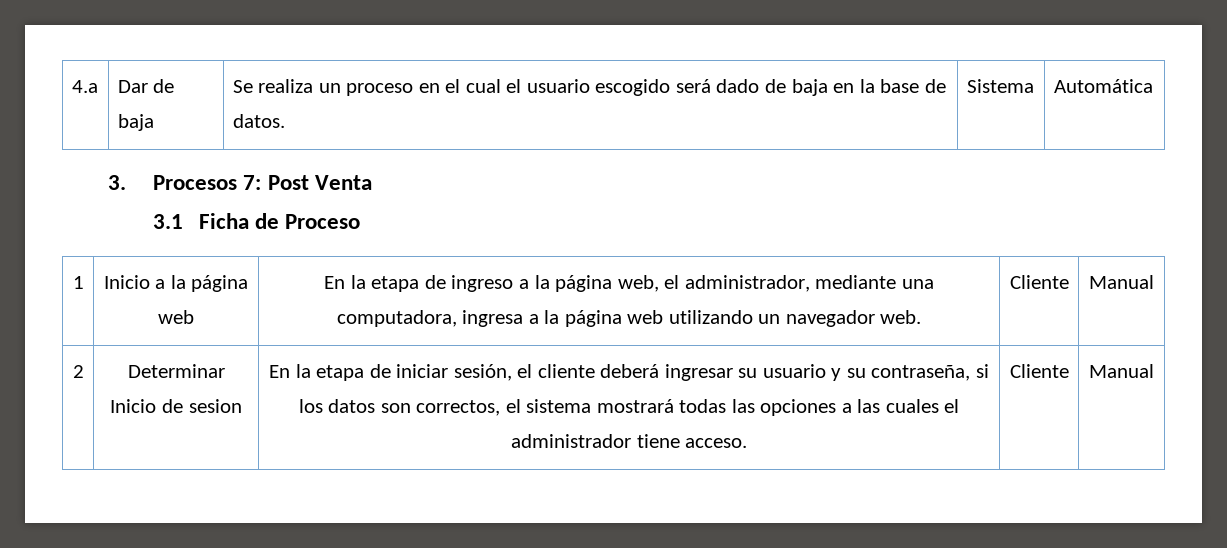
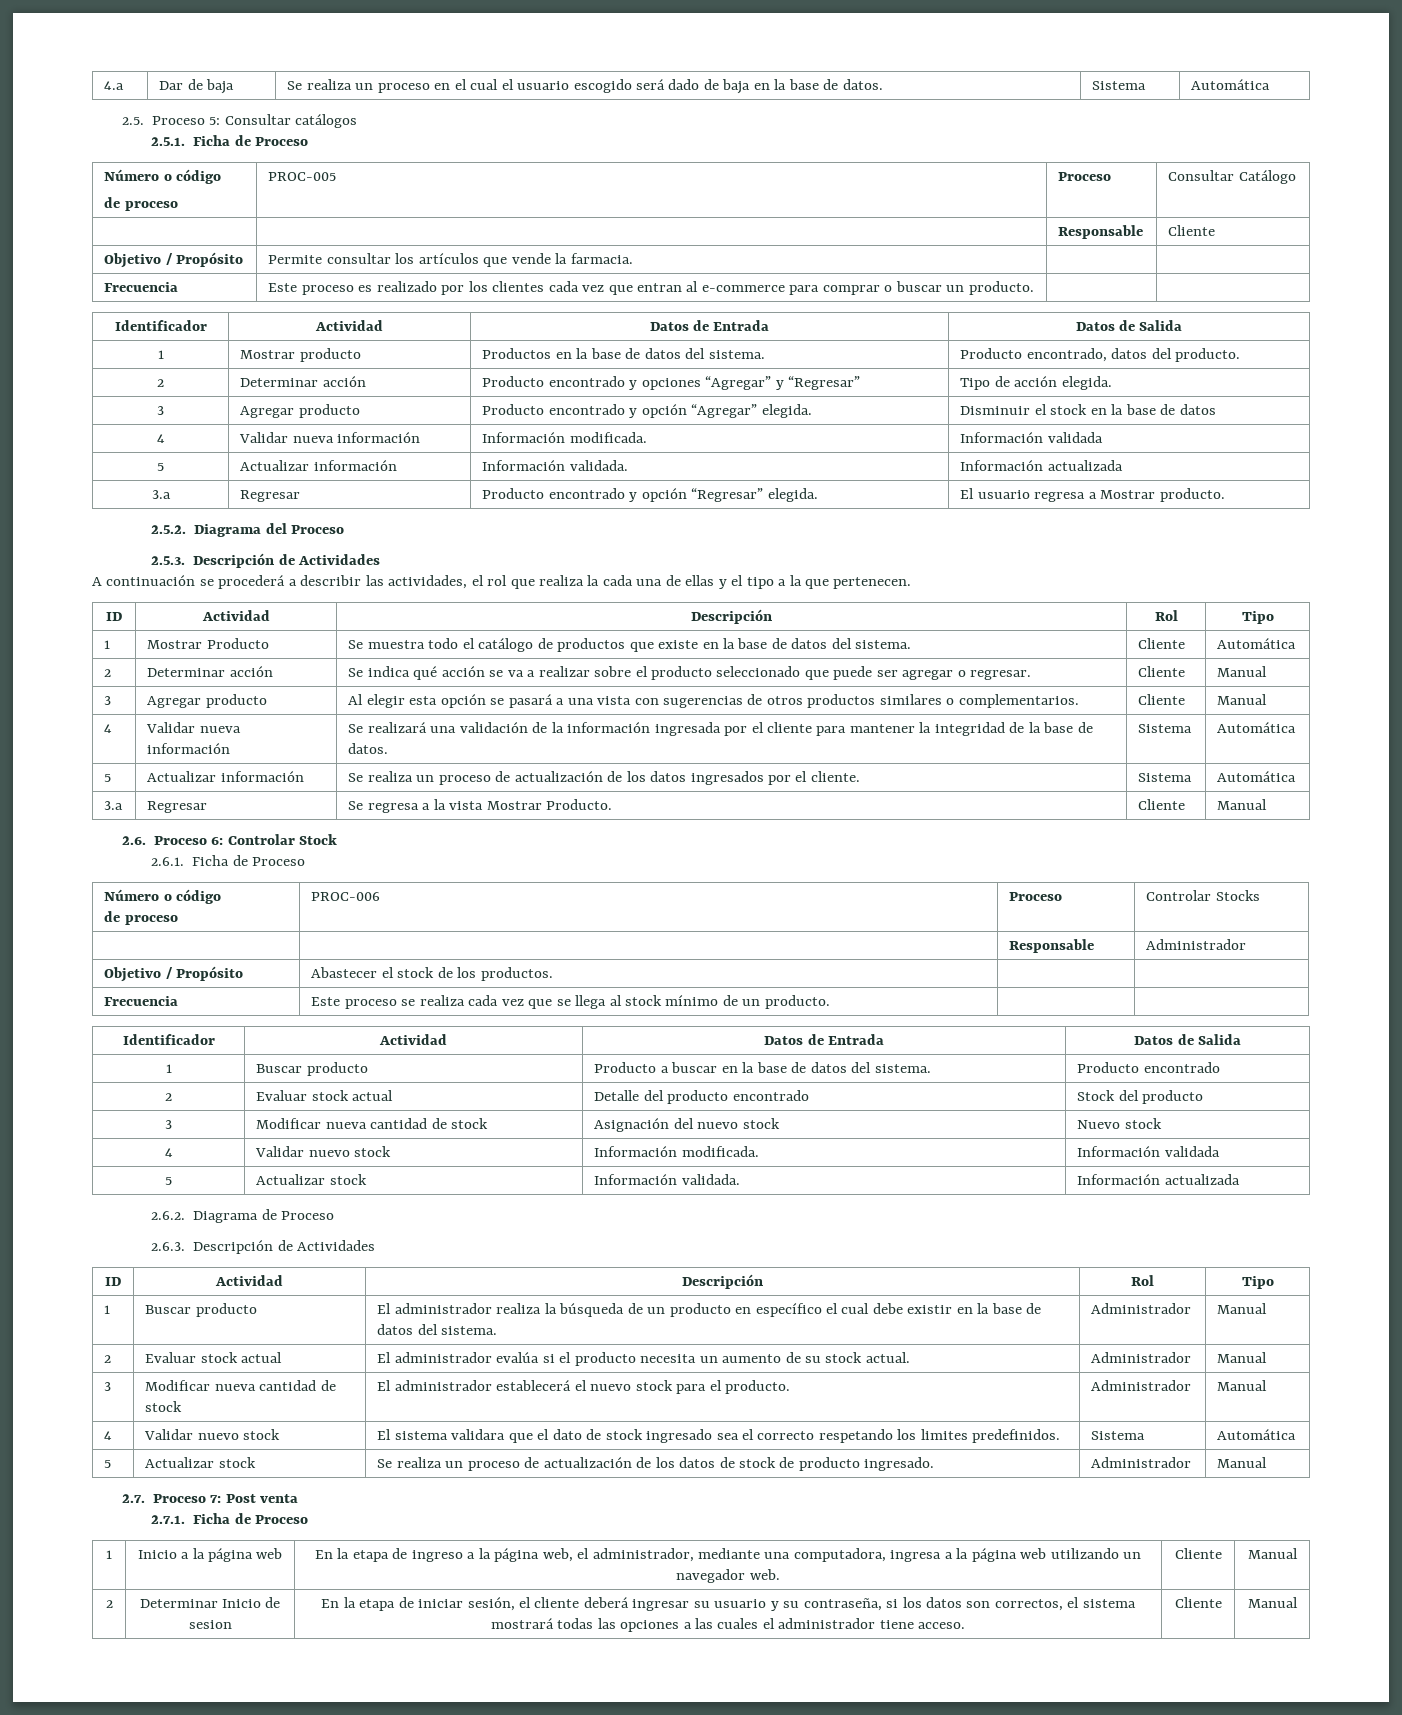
- 3. Procesos 7: Post Venta
- 3.1 Ficha de Proceso
+ 2.5. Proceso 5: Consultar catálogos
+ 2.5.1. Ficha de Proceso
+ Número o código
+ de proceso | PROC-005 | Proceso | Consultar Catálogo
+ | | Responsable | Cliente
+ Objetivo / Propósito | Permite consultar los artículos que vende la farmacia. | |
+ Frecuencia | Este proceso es realizado por los clientes cada vez que entran al e-commerce para comprar o buscar un producto. | |
+ Identificador | Actividad | Datos de Entrada | Datos de Salida
+ 1 | Mostrar producto | Productos en la base de datos del sistema. | Producto encontrado, datos del producto.
+ 2 | Determinar acción | Producto encontrado y opciones “Agregar” y “Regresar” | Tipo de acción elegida.
+ 3 | Agregar producto | Producto encontrado y opción “Agregar” elegida. | Disminuir el stock en la base de datos
+ 4 | Validar nueva información | Información modificada. | Información validada
+ 5 | Actualizar información | Información validada. | Información actualizada
+ 3.a | Regresar | Producto encontrado y opción “Regresar” elegida. | El usuario regresa a Mostrar producto.
+ 2.5.2. Diagrama del Proceso
+ 2.5.3. Descripción de Actividades
+ A continuación se procederá a describir las actividades, el rol que realiza la cada una de ellas y el tipo a la que pertenecen.
+ ID | Actividad | Descripción | Rol | Tipo
+ 1 | Mostrar Producto | Se muestra todo el catálogo de productos que existe en la base de datos del sistema. | Cliente | Automática
+ 2 | Determinar acción | Se indica qué acción se va a realizar sobre el producto seleccionado que puede ser agregar o regresar. | Cliente | Manual
+ 3 | Agregar producto | Al elegir esta opción se pasará a una vista con sugerencias de otros productos similares o complementarios. | Cliente | Manual
+ 4 | Validar nueva información | Se realizará una validación de la información ingresada por el cliente para mantener la integridad de la base de datos. | Sistema | Automática
+ 5 | Actualizar información | Se realiza un proceso de actualización de los datos ingresados por el cliente. | Sistema | Automática
+ 3.a | Regresar | Se regresa a la vista Mostrar Producto. | Cliente | Manual
+ 2.6. Proceso 6: Controlar Stock
+ 2.6.1. Ficha de Proceso
+ Número o código
+ de proceso | PROC-006 | Proceso | Controlar Stocks
+ | | Responsable | Administrador
+ Objetivo / Propósito | Abastecer el stock de los productos. | |
+ Frecuencia | Este proceso se realiza cada vez que se llega al stock mínimo de un producto. | |
+ Identificador | Actividad | Datos de Entrada | Datos de Salida
+ 1 | Buscar producto | Producto a buscar en la base de datos del sistema. | Producto encontrado
+ 2 | Evaluar stock actual | Detalle del producto encontrado | Stock del producto
+ 3 | Modificar nueva cantidad de stock | Asignación del nuevo stock | Nuevo stock
+ 4 | Validar nuevo stock | Información modificada. | Información validada
+ 5 | Actualizar stock | Información validada. | Información actualizada
+ 2.6.2. Diagrama de Proceso
+ 2.6.3. Descripción de Actividades
+ ID | Actividad | Descripción | Rol | Tipo
+ 1 | Buscar producto | El administrador realiza la búsqueda de un producto en específico el cual debe existir en la base de datos del sistema. | Administrador | Manual
+ 2 | Evaluar stock actual | El administrador evalúa si el producto necesita un aumento de su stock actual. | Administrador | Manual
+ 3 | Modificar nueva cantidad de stock | El administrador establecerá el nuevo stock para el producto. | Administrador | Manual
+ 4 | Validar nuevo stock | El sistema validara que el dato de stock ingresado sea el correcto respetando los limites predefinidos. | Sistema | Automática
+ 5 | Actualizar stock | Se realiza un proceso de actualización de los datos de stock de producto ingresado. | Administrador | Manual
+ 2.7. Proceso 7: Post venta
+ 2.7.1. Ficha de Proceso

